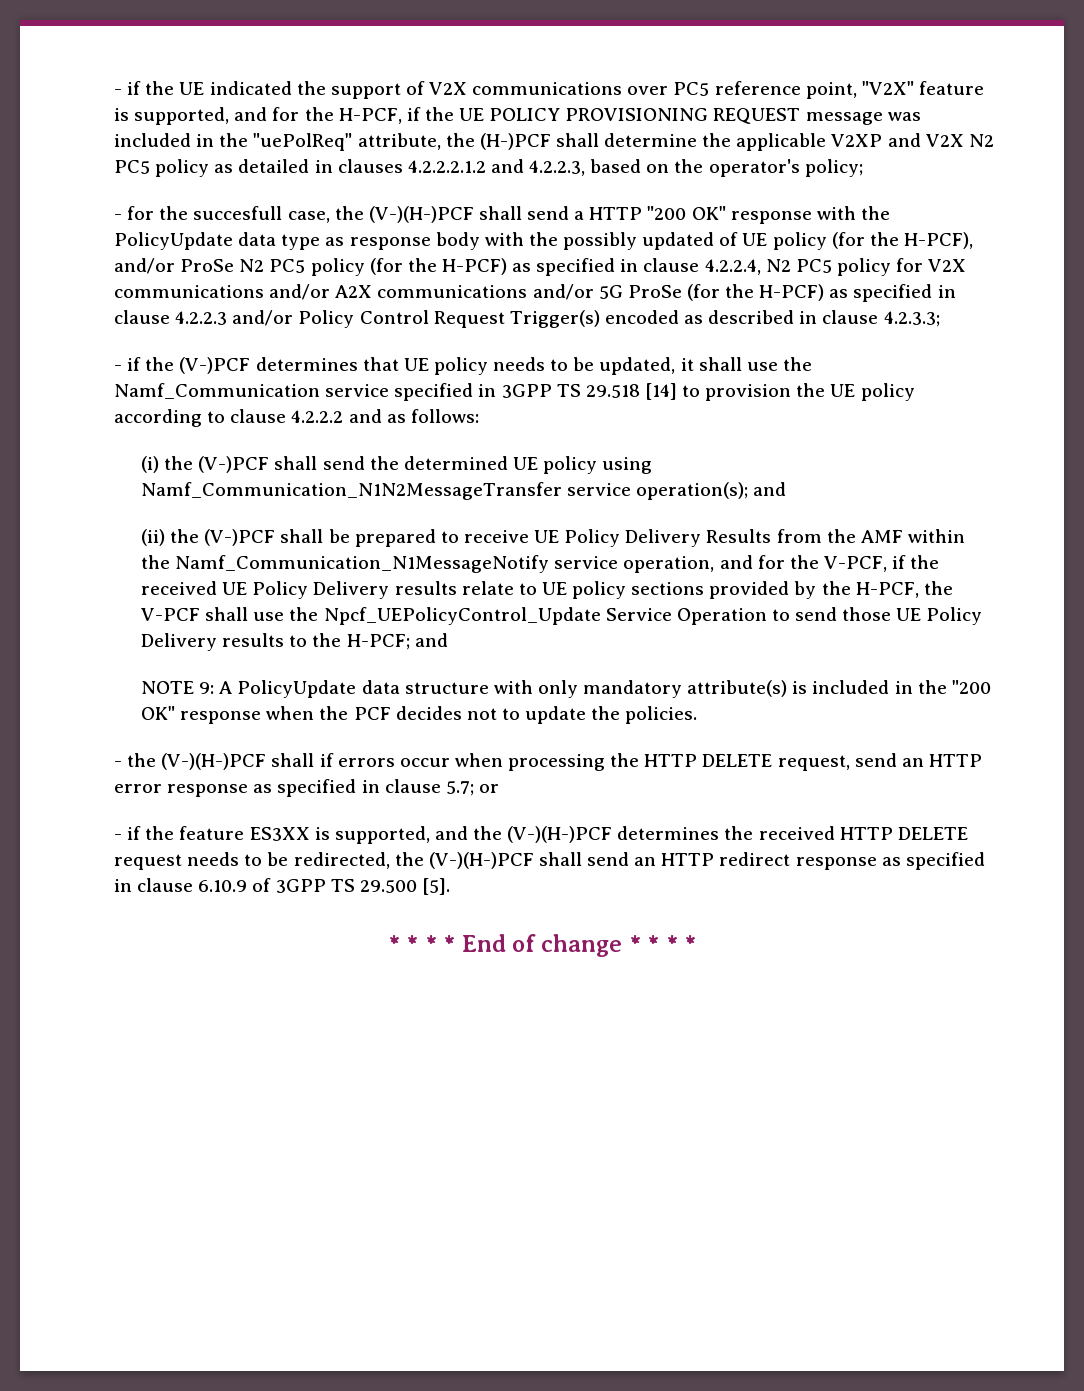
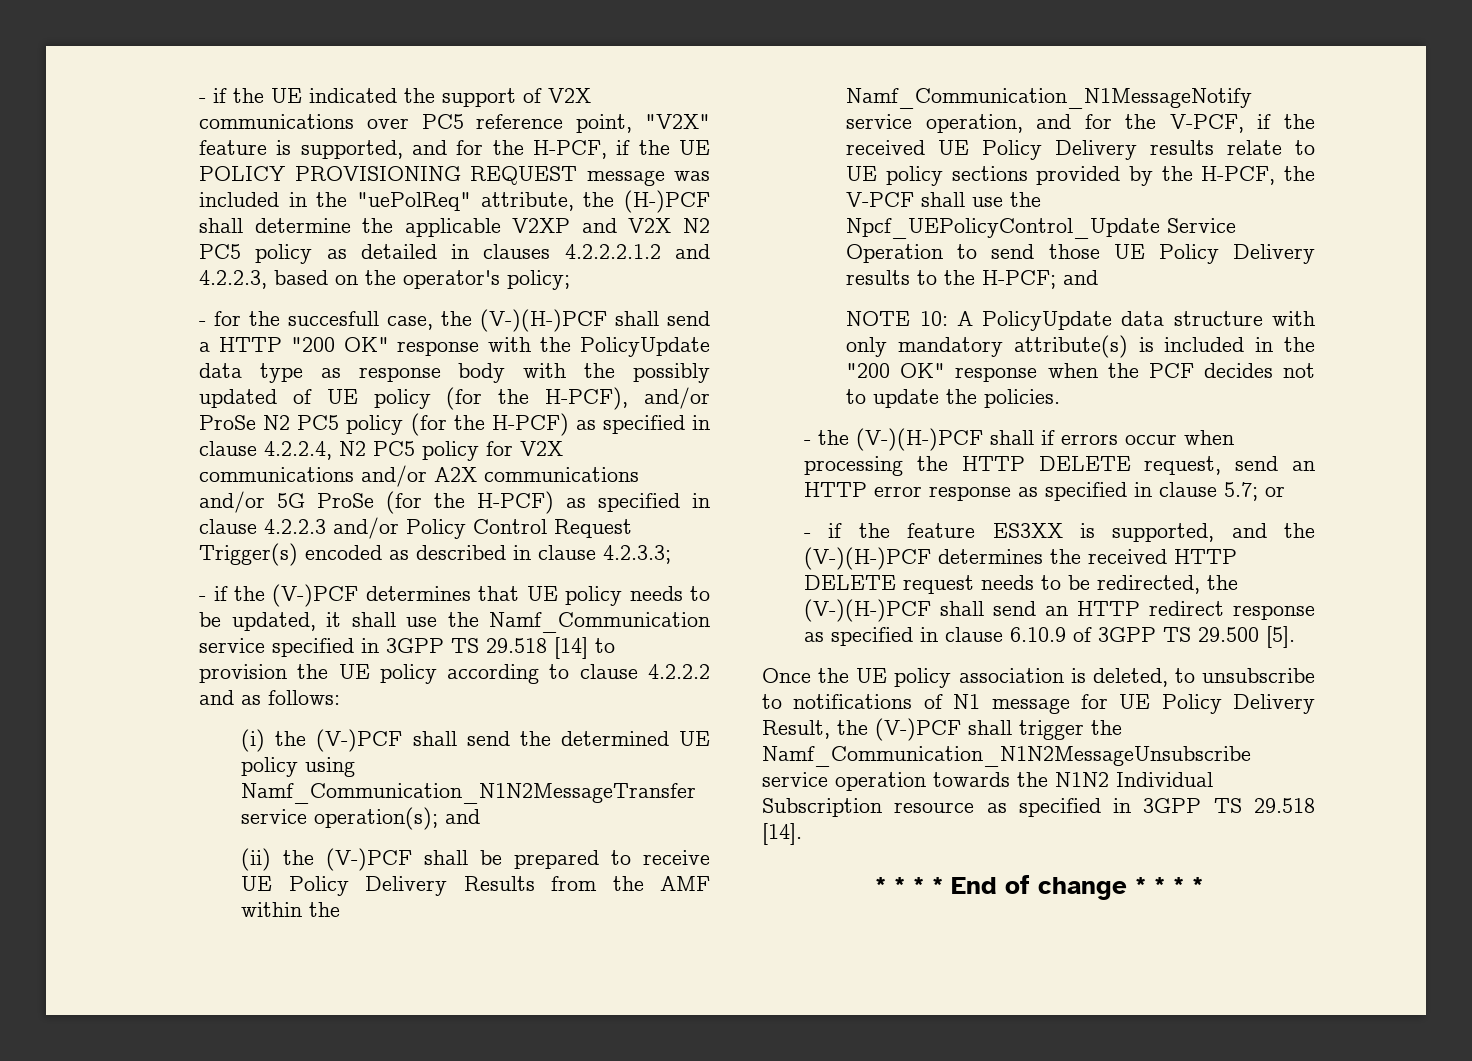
- NOTE 9: A PolicyUpdate data structure with only mandatory attribute(s) is included in the "200 OK" response when the PCF decides not to update the policies.
+ NOTE 10: A PolicyUpdate data structure with only mandatory attribute(s) is included in the "200 OK" response when the PCF decides not to update the policies.
+ Once the UE policy association is deleted, to unsubscribe to notifications of N1 message for UE Policy Delivery Result, the (V-)PCF shall trigger the Namf_Communication_N1N2MessageUnsubscribe service operation towards the N1N2 Individual Subscription resource as specified in 3GPP TS 29.518 [14].

